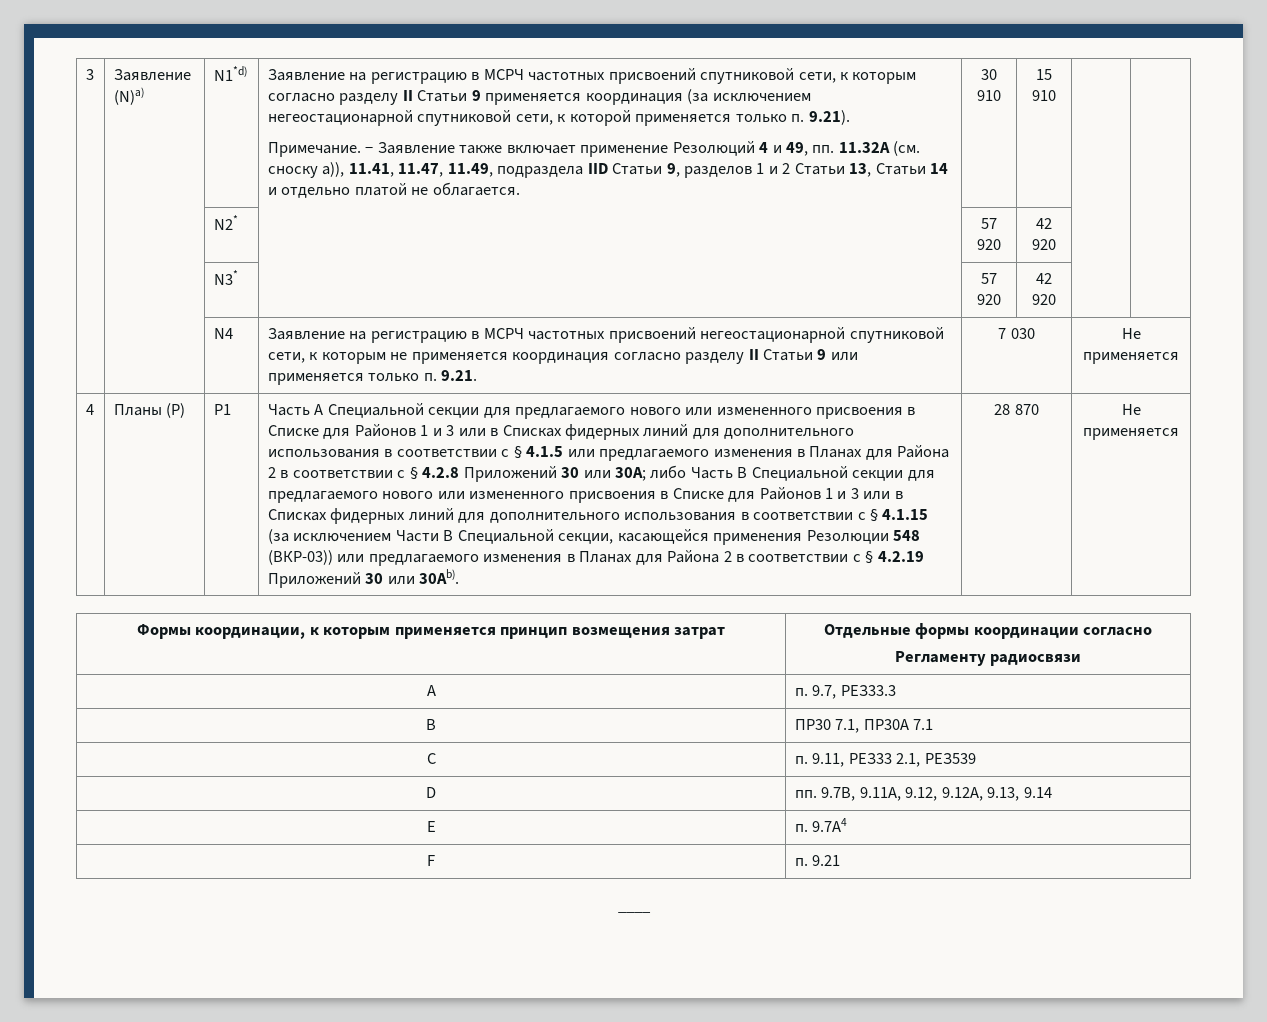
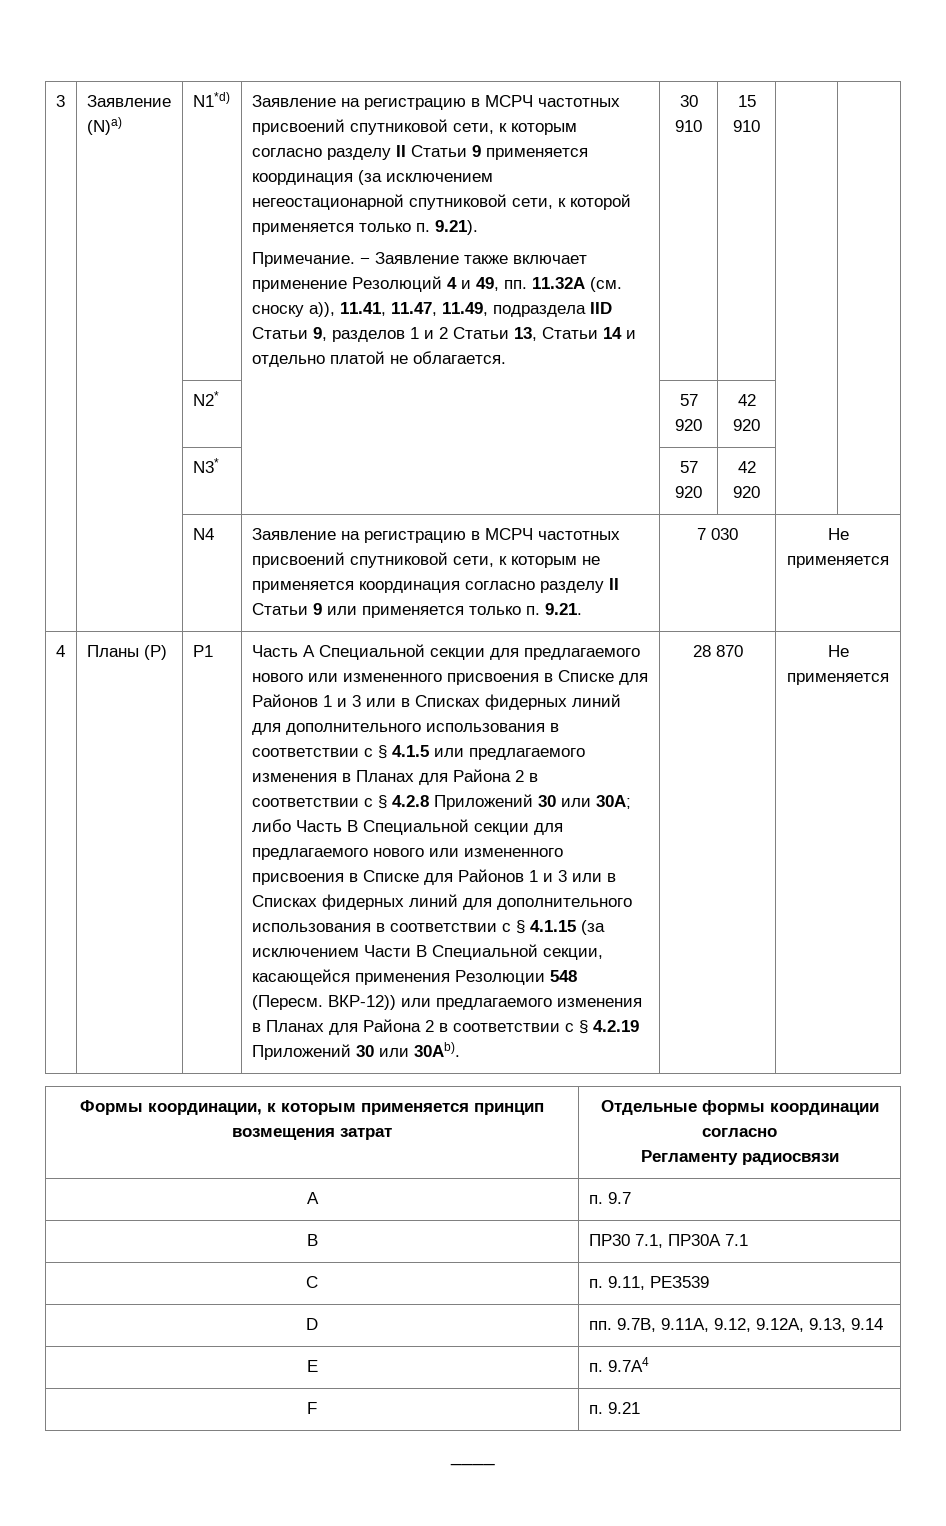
- | | N4 | Заявление на регистрацию в МСРЧ частотных присвоений негеостационарной спутниковой сети, к которым не применяется координация согласно разделу II Статьи 9 или применяется только п. 9.21. | 7 030 | Не применяется
+ | | N4 | Заявление на регистрацию в МСРЧ частотных присвоений спутниковой сети, к которым не применяется координация согласно разделу II Статьи 9 или применяется только п. 9.21. | 7 030 | Не применяется
- либо Часть B Специальной секции для предлагаемого нового или измененного присвоения в Списке для Районов 1 и 3 или в Списках фидерных линий для дополнительного использования в соответствии с § 4.1.15 (за исключением Части В Специальной секции, касающейся применения Резолюции 548 (ВКР-03)) или предлагаемого изменения в Планах для Района 2 в соответствии с § 4.2.19 Приложений 30 или 30Ab).
+ либо Часть B Специальной секции для предлагаемого нового или измененного присвоения в Списке для Районов 1 и 3 или в Списках фидерных линий для дополнительного использования в соответствии с § 4.1.15 (за исключением Части В Специальной секции, касающейся применения Резолюции 548 (Пересм. ВКР-12)) или предлагаемого изменения в Планах для Района 2 в соответствии с § 4.2.19 Приложений 30 или 30Ab).
- A | п. 9.7, РЕЗ33.3
+ A | п. 9.7
- C | п. 9.11, РЕЗ33 2.1, РЕЗ539
+ C | п. 9.11, РЕЗ539

